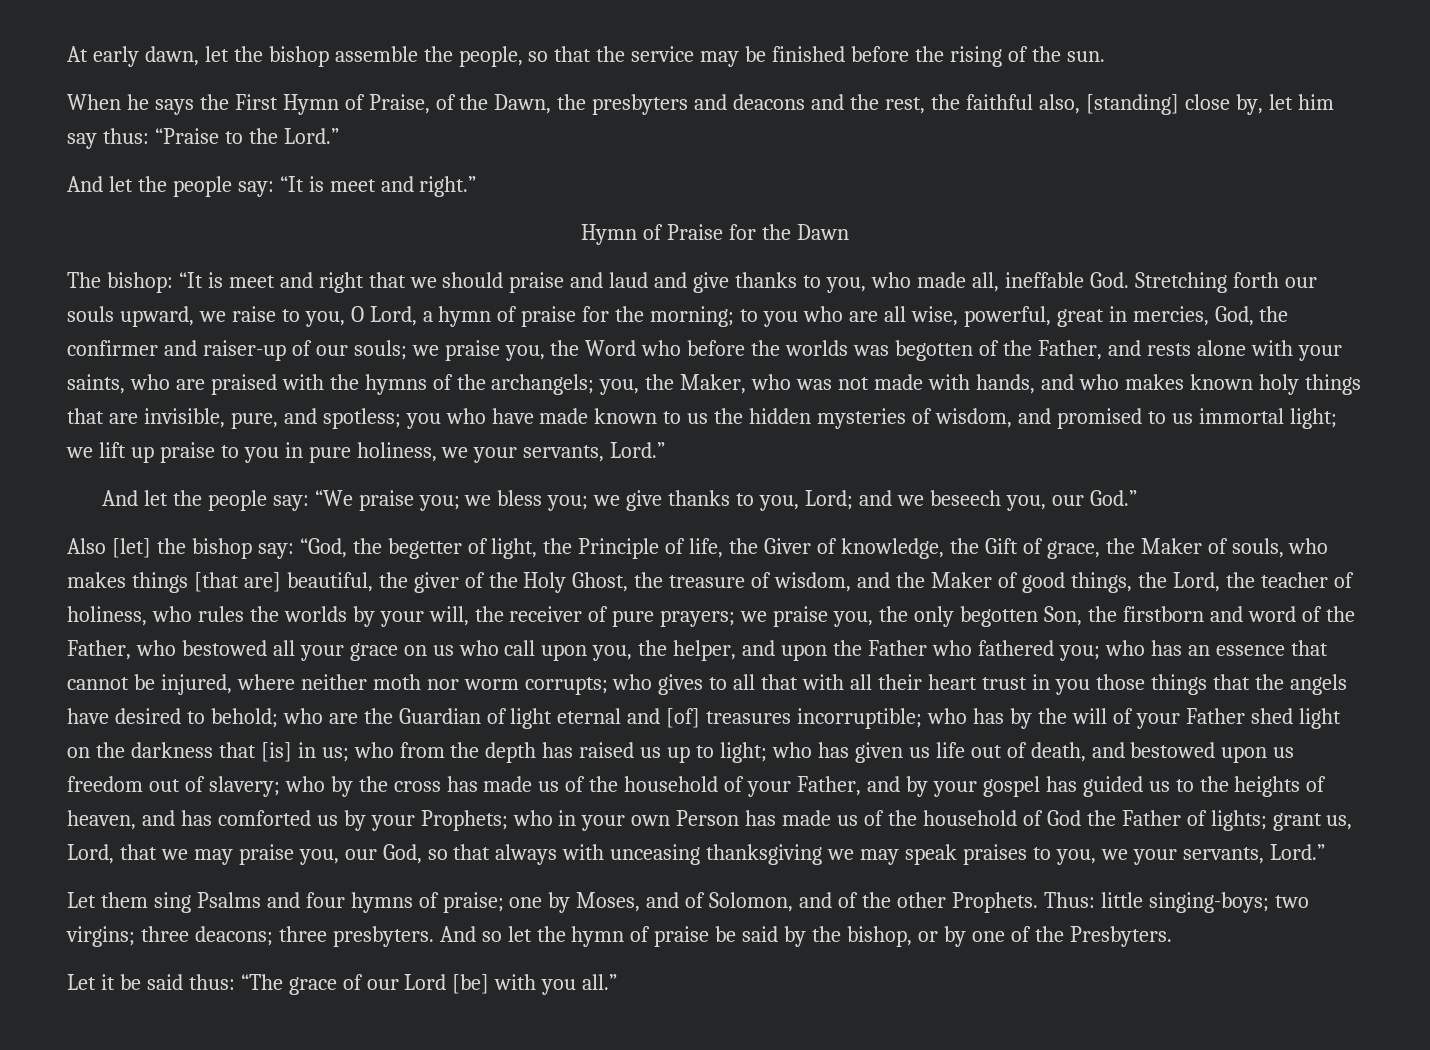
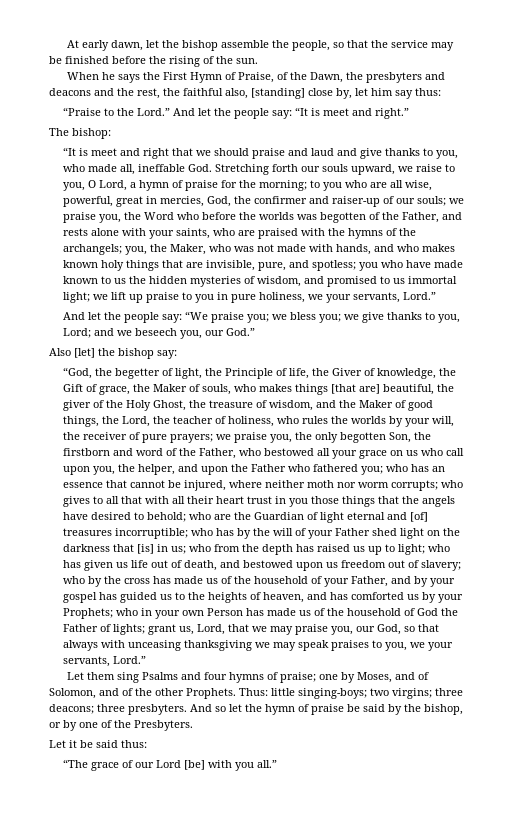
- When he says the First Hymn of Praise, of the Dawn, the presbyters and deacons and the rest, the faithful also, [standing] close by, let him say thus: “Praise to the Lord.”
- And let the people say: “It is meet and right.”
+ When he says the First Hymn of Praise, of the Dawn, the presbyters and deacons and the rest, the faithful also, [standing] close by, let him say thus:
+ “Praise to the Lord.” And let the people say: “It is meet and right.”
- Hymn of Praise for the Dawn
- The bishop: “It is meet and right that we should praise and laud and give thanks to you, who made all, ineffable God. Stretching forth our souls upward, we raise to you, O Lord, a hymn of praise for the morning;
+ The bishop:
+ “It is meet and right that we should praise and laud and give thanks to you, who made all, ineffable God. Stretching forth our souls upward, we raise to you, O Lord, a hymn of praise for the morning;
- Also [let] the bishop say: “God, the begetter of light, the Principle of life, the Giver of knowledge, the Gift of grace, the Maker of souls, who makes things [that are] beautiful, the giver of the Holy Ghost, the treasure of wisdom, and the Maker of good things, the Lord, the teacher of holiness, who rules the worlds by your will, the receiver of pure prayers;
+ Also [let] the bishop say:
+ “God, the begetter of light, the Principle of life, the Giver of knowledge, the Gift of grace, the Maker of souls, who makes things [that are] beautiful, the giver of the Holy Ghost, the treasure of wisdom, and the Maker of good things, the Lord, the teacher of holiness, who rules the worlds by your will, the receiver of pure prayers;
- Let it be said thus: “The grace of our Lord [be] with you all.”
+ Let it be said thus:
+ “The grace of our Lord [be] with you all.”

